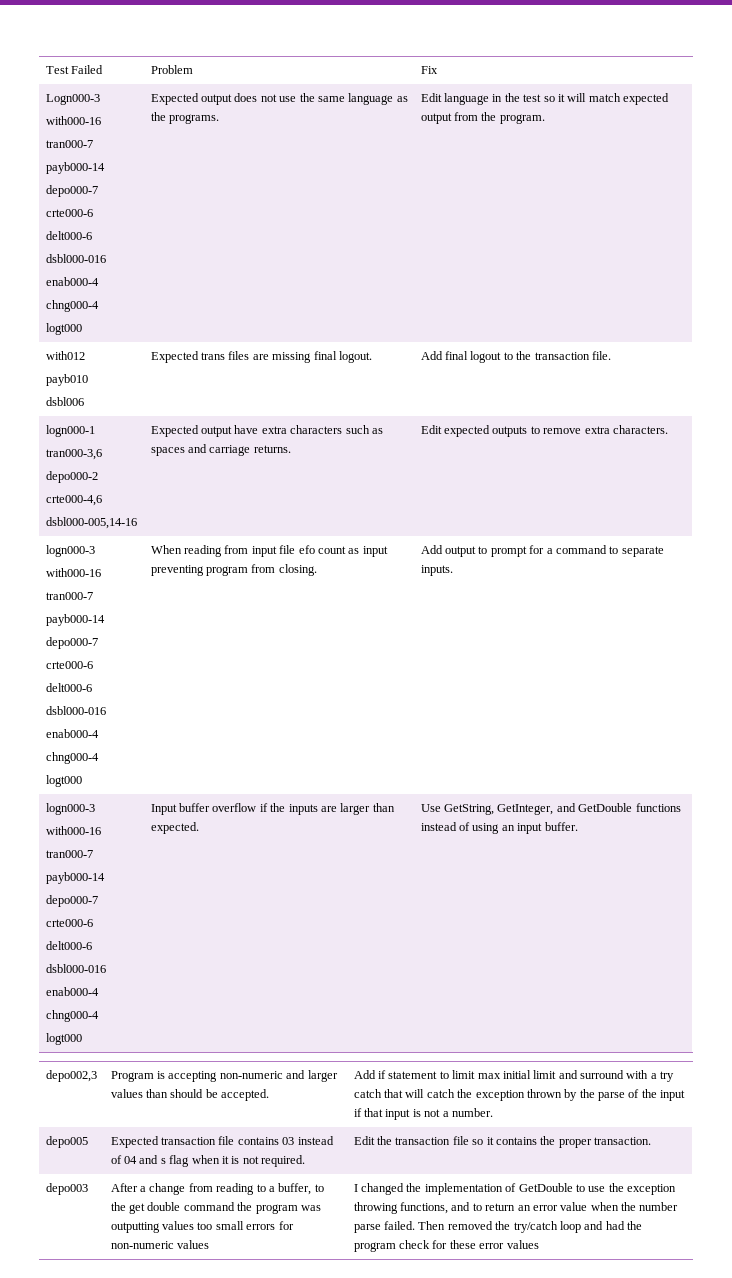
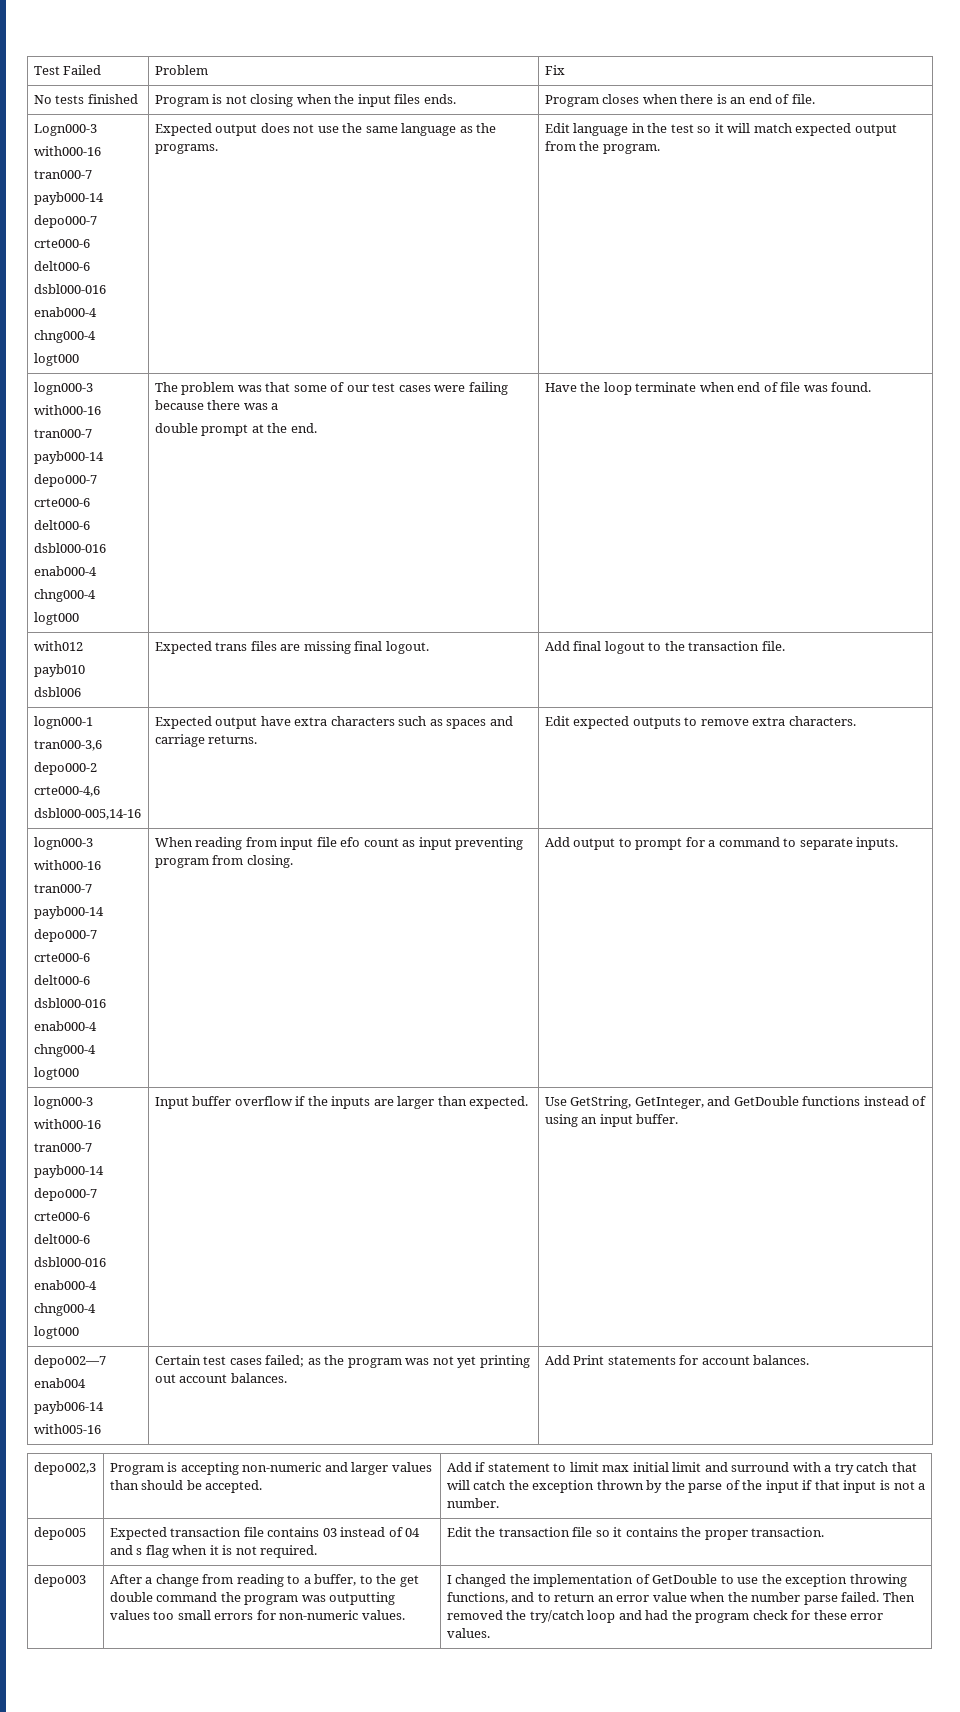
+ No tests finished | Program is not closing when the input files ends. | Program closes when there is an end of file.
  Logn000-3
  with000-16
  tran000-7
  payb000-14
  depo000-7
  crte000-6
  delt000-6
  dsbl000-016
  enab000-4
  chng000-4
  logt000 | Expected output does not use the same language as the programs. | Edit language in the test so it will match expected output from the program.
+ logn000-3
+ with000-16
+ tran000-7
+ payb000-14
+ depo000-7
+ crte000-6
+ delt000-6
+ dsbl000-016
+ enab000-4
+ chng000-4
+ logt000 | The problem was that some of our test cases were failing because there was a
+ double prompt at the end. | Have the loop terminate when end of file was found.
+ depo002—7
+ enab004
+ payb006-14
+ with005-16 | Certain test cases failed; as the program was not yet printing out account balances. | Add Print statements for account balances.
- After a change from reading to a buffer, to the get double command the program was outputting values too small errors for non-numeric values
+ After a change from reading to a buffer, to the get double command the program was outputting values too small errors for non-numeric values.
- Then removed the try/catch loop and had the program check for these error values
+ Then removed the try/catch loop and had the program check for these error values.

